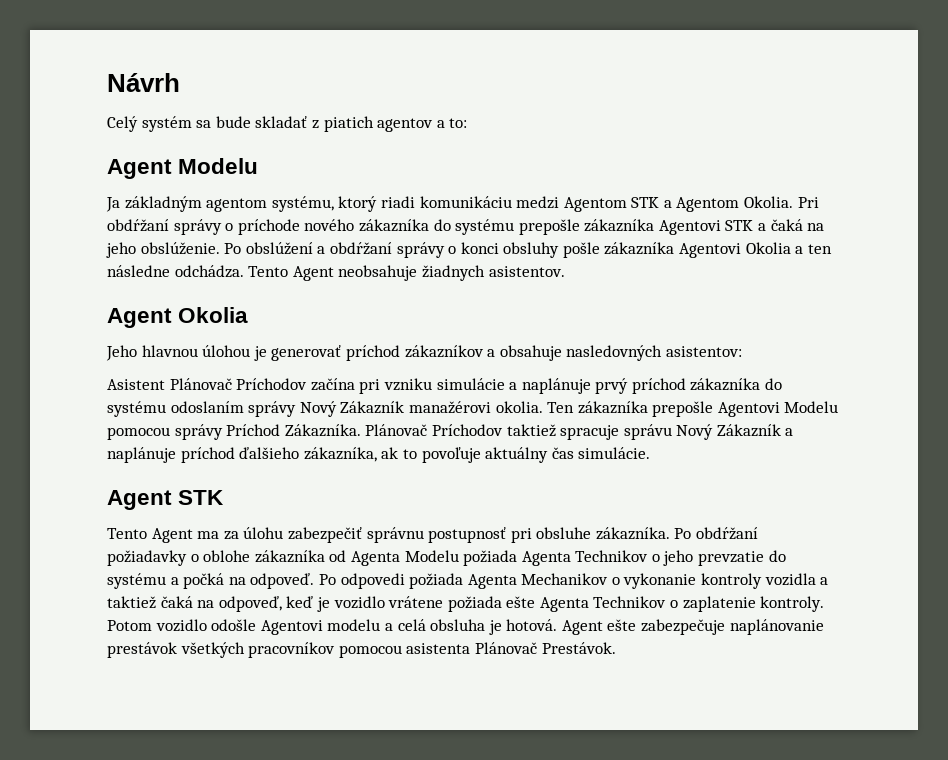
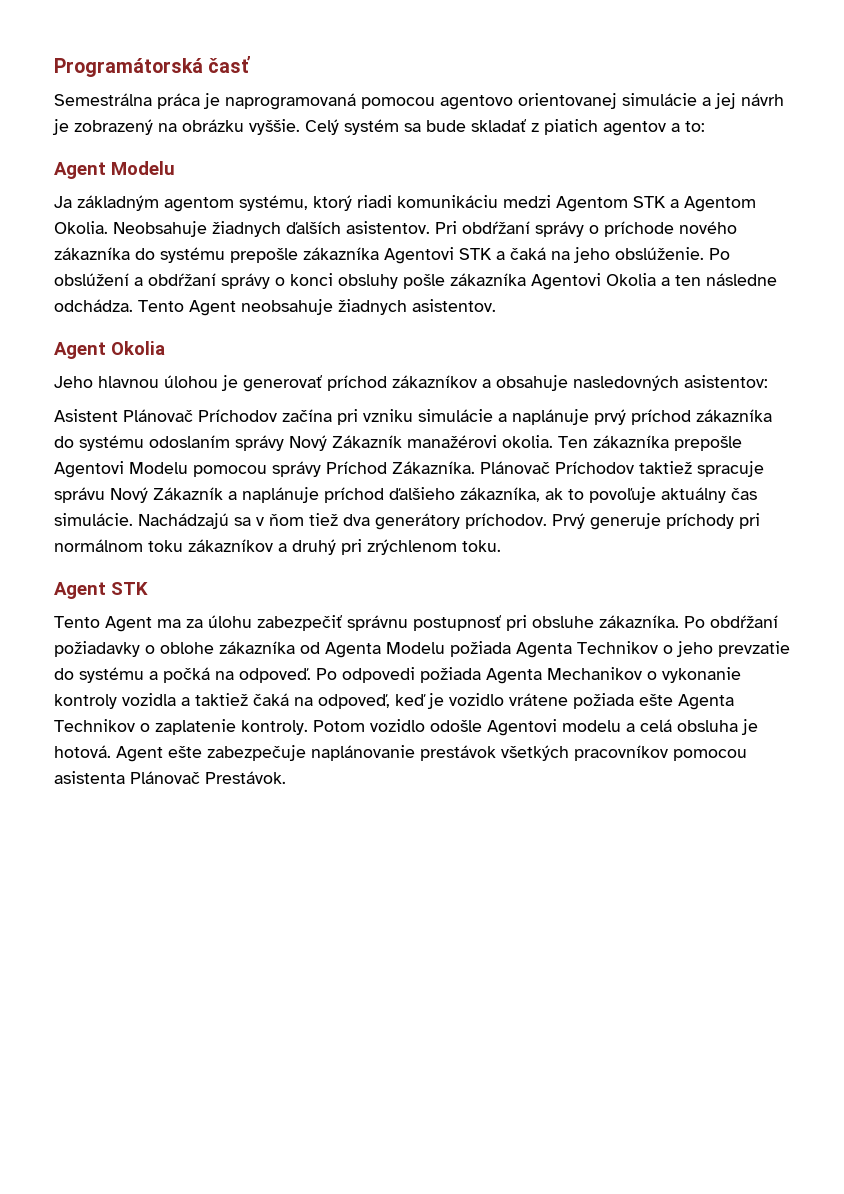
- Návrh
- Celý systém sa bude skladať z piatich agentov a to:
+ Programátorská časť
+ Semestrálna práca je naprogramovaná pomocou agentovo orientovanej simulácie a jej návrh je zobrazený na obrázku vyššie. Celý systém sa bude skladať z piatich agentov a to:
+ Neobsahuje žiadnych ďalších asistentov.
+ Nachádzajú sa v ňom tiež dva generátory príchodov. Prvý generuje príchody pri normálnom toku zákazníkov a druhý pri zrýchlenom toku.

